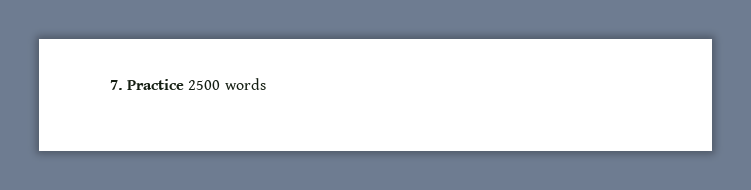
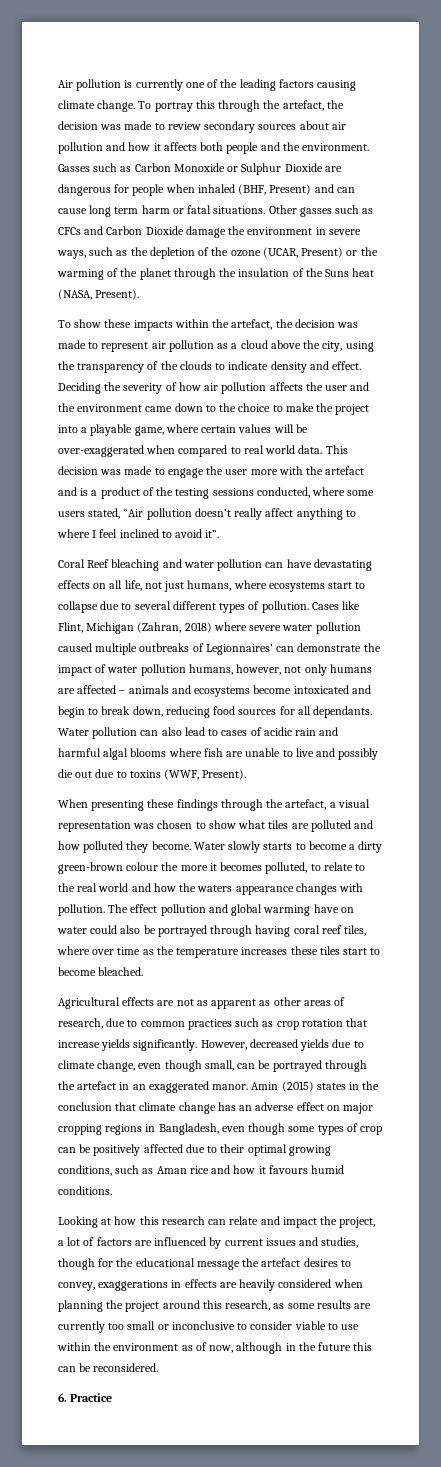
- 7. Practice 2500 words
+ Air pollution is currently one of the leading factors causing climate change. To portray this through the artefact, the decision was made to review secondary sources about air pollution and how it affects both people and the environment. Gasses such as Carbon Monoxide or Sulphur Dioxide are dangerous for people when inhaled (BHF, Present) and can cause long term harm or fatal situations. Other gasses such as CFCs and Carbon Dioxide damage the environment in severe ways, such as the depletion of the ozone (UCAR, Present) or the warming of the planet through the insulation of the Suns heat (NASA, Present).
+ To show these impacts within the artefact, the decision was made to represent air pollution as a cloud above the city, using the transparency of the clouds to indicate density and effect. Deciding the severity of how air pollution affects the user and the environment came down to the choice to make the project into a playable game, where certain values will be over-exaggerated when compared to real world data. This decision was made to engage the user more with the artefact and is a product of the testing sessions conducted, where some users stated, “Air pollution doesn’t really affect anything to where I feel inclined to avoid it”.
+ Coral Reef bleaching and water pollution can have devastating effects on all life, not just humans, where ecosystems start to collapse due to several different types of pollution. Cases like Flint, Michigan (Zahran, 2018) where severe water pollution caused multiple outbreaks of Legionnaires’ can demonstrate the impact of water pollution humans, however, not only humans are affected – animals and ecosystems become intoxicated and begin to break down, reducing food sources for all dependants. Water pollution can also lead to cases of acidic rain and harmful algal blooms where fish are unable to live and possibly die out due to toxins (WWF, Present).
+ When presenting these findings through the artefact, a visual representation was chosen to show what tiles are polluted and how polluted they become. Water slowly starts to become a dirty green-brown colour the more it becomes polluted, to relate to the real world and how the waters appearance changes with pollution. The effect pollution and global warming have on water could also be portrayed through having coral reef tiles, where over time as the temperature increases these tiles start to become bleached.
+ Agricultural effects are not as apparent as other areas of research, due to common practices such as crop rotation that increase yields significantly. However, decreased yields due to climate change, even though small, can be portrayed through the artefact in an exaggerated manor. Amin (2015) states in the conclusion that climate change has an adverse effect on major cropping regions in Bangladesh, even though some types of crop can be positively affected due to their optimal growing conditions, such as Aman rice and how it favours humid conditions.
+ Looking at how this research can relate and impact the project, a lot of factors are influenced by current issues and studies, though for the educational message the artefact desires to convey, exaggerations in effects are heavily considered when planning the project around this research, as some results are currently too small or inconclusive to consider viable to use within the environment as of now, although in the future this can be reconsidered.
+ 6. Practice

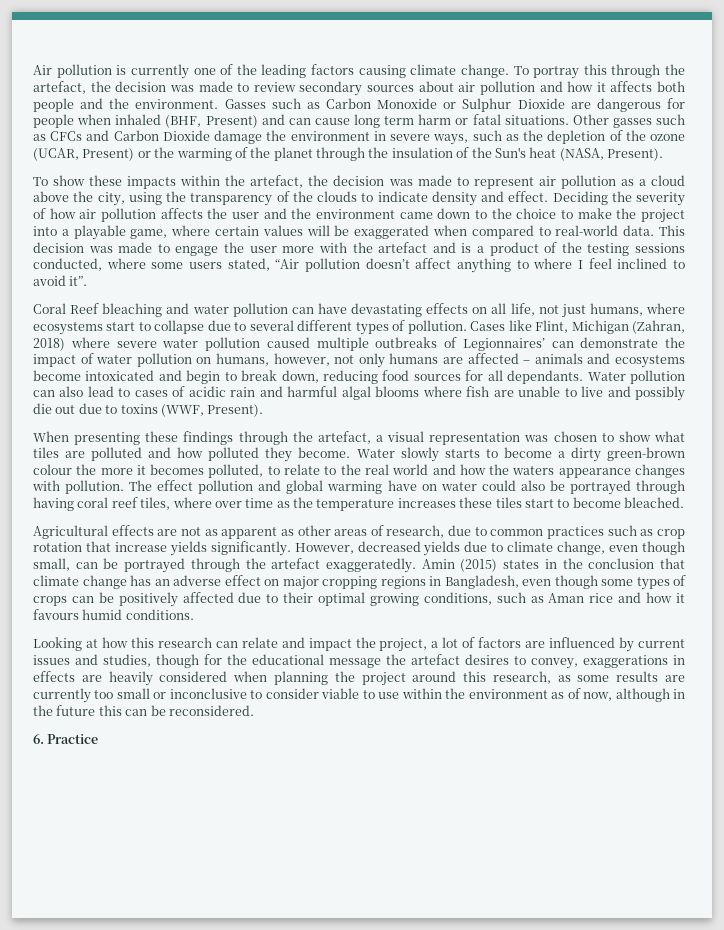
- Other gasses such as CFCs and Carbon Dioxide damage the environment in severe ways, such as the depletion of the ozone (UCAR, Present) or the warming of the planet through the insulation of the Suns heat (NASA, Present).
+ Other gasses such as CFCs and Carbon Dioxide damage the environment in severe ways, such as the depletion of the ozone (UCAR, Present) or the warming of the planet through the insulation of the Sun's heat (NASA, Present).
- Deciding the severity of how air pollution affects the user and the environment came down to the choice to make the project into a playable game, where certain values will be over-exaggerated when compared to real world data.
+ Deciding the severity of how air pollution affects the user and the environment came down to the choice to make the project into a playable game, where certain values will be exaggerated when compared to real-world data.
- This decision was made to engage the user more with the artefact and is a product of the testing sessions conducted, where some users stated, “Air pollution doesn’t really affect anything to where I feel inclined to avoid it”.
+ This decision was made to engage the user more with the artefact and is a product of the testing sessions conducted, where some users stated, “Air pollution doesn’t affect anything to where I feel inclined to avoid it”.
- Cases like Flint, Michigan (Zahran, 2018) where severe water pollution caused multiple outbreaks of Legionnaires’ can demonstrate the impact of water pollution humans, however, not only humans are affected – animals and ecosystems become intoxicated and begin to break down, reducing food sources for all dependants.
+ Cases like Flint, Michigan (Zahran, 2018) where severe water pollution caused multiple outbreaks of Legionnaires’ can demonstrate the impact of water pollution on humans, however, not only humans are affected – animals and ecosystems become intoxicated and begin to break down, reducing food sources for all dependants.
- However, decreased yields due to climate change, even though small, can be portrayed through the artefact in an exaggerated manor.
+ However, decreased yields due to climate change, even though small, can be portrayed through the artefact exaggeratedly.
- Amin (2015) states in the conclusion that climate change has an adverse effect on major cropping regions in Bangladesh, even though some types of crop can be positively affected due to their optimal growing conditions, such as Aman rice and how it favours humid conditions.
+ Amin (2015) states in the conclusion that climate change has an adverse effect on major cropping regions in Bangladesh, even though some types of crops can be positively affected due to their optimal growing conditions, such as Aman rice and how it favours humid conditions.

